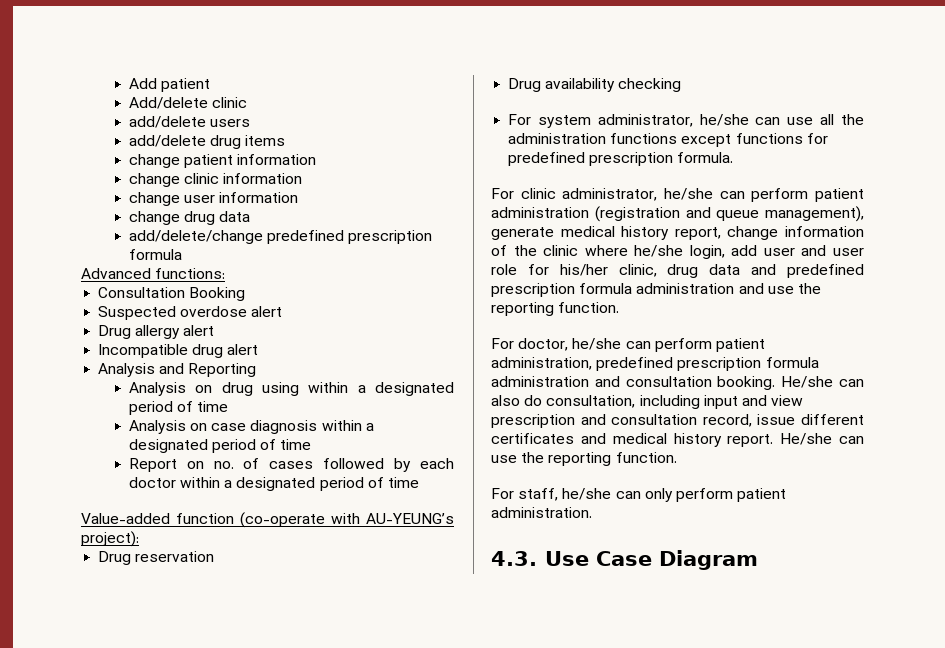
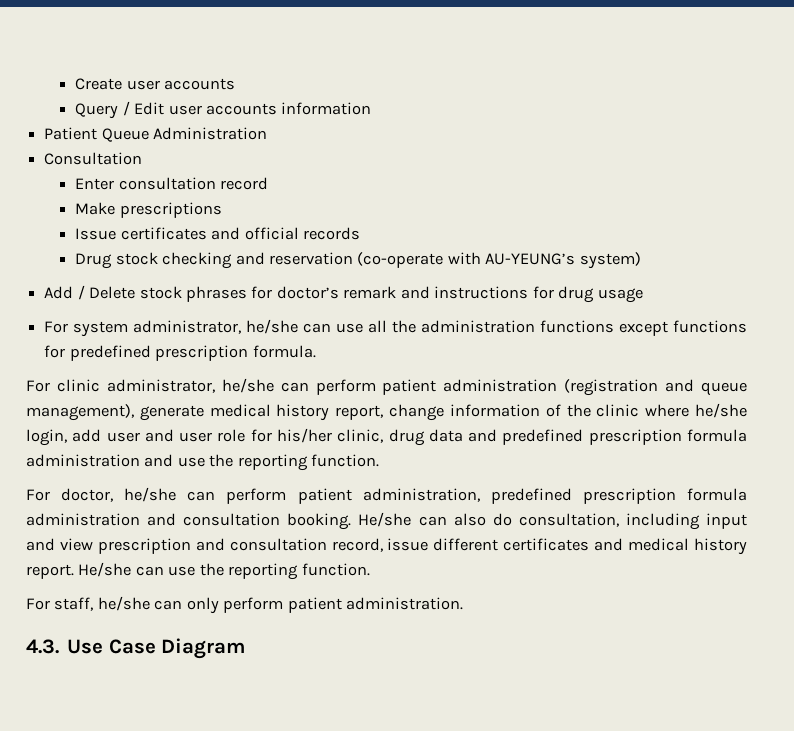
- Add patient
- Add/delete clinic
- add/delete users
- add/delete drug items
- change patient information
- change clinic information
- change user information
- change drug data
- add/delete/change predefined prescription formula
- Advanced functions:
- Consultation Booking
- Suspected overdose alert
- Drug allergy alert
- Incompatible drug alert
- Analysis and Reporting
- Analysis on drug using within a designated period of time
- Analysis on case diagnosis within a designated period of time
- Report on no. of cases followed by each doctor within a designated period of time
- Value-added function (co-operate with AU-YEUNG’s project):
- Drug reservation
- Drug availability checking
+ Create user accounts
+ Query / Edit user accounts information
+ Patient Queue Administration
+ Consultation
+ Enter consultation record
+ Make prescriptions
+ Issue certificates and official records
+ Drug stock checking and reservation (co-operate with AU-YEUNG’s system)
+ Add / Delete stock phrases for doctor’s remark and instructions for drug usage

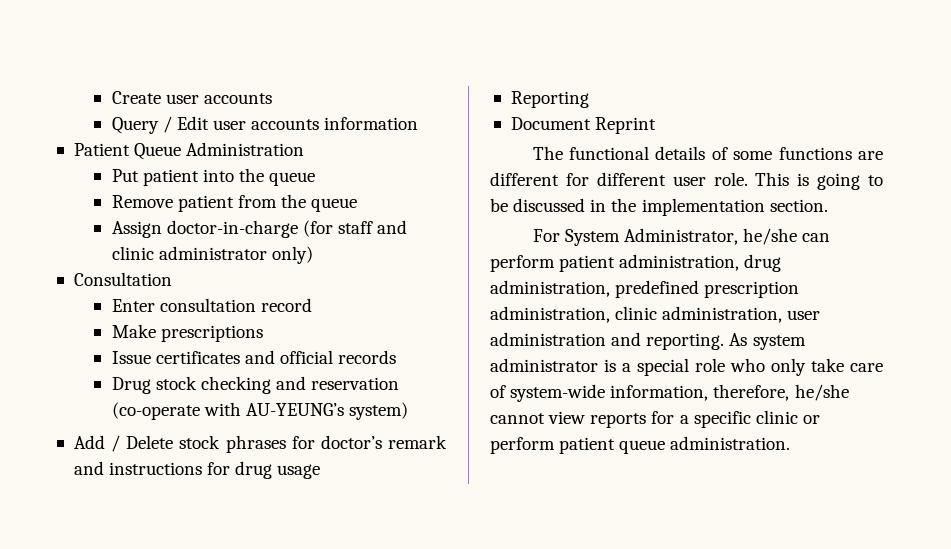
+ Put patient into the queue
+ Remove patient from the queue
+ Assign doctor-in-charge (for staff and clinic administrator only)
- For system administrator, he/she can use all the administration functions except functions for predefined prescription formula.
- For clinic administrator, he/she can perform patient administration (registration and queue management), generate medical history report, change information of the clinic where he/she login, add user and user role for his/her clinic, drug data and predefined prescription formula administration and use the reporting function.
- For doctor, he/she can perform patient administration, predefined prescription formula administration and consultation booking. He/she can also do consultation, including input and view prescription and consultation record, issue different certificates and medical history report. He/she can use the reporting function.
- For staff, he/she can only perform patient administration.
+ Reporting
+ Document Reprint
+ The functional details of some functions are different for different user role. This is going to be discussed in the implementation section.
+ For System Administrator, he/she can perform patient administration, drug administration, predefined prescription administration, clinic administration, user administration and reporting. As system administrator is a special role who only take care of system-wide information, therefore, he/she cannot view reports for a specific clinic or perform patient queue administration.
- 4.3. Use Case Diagram

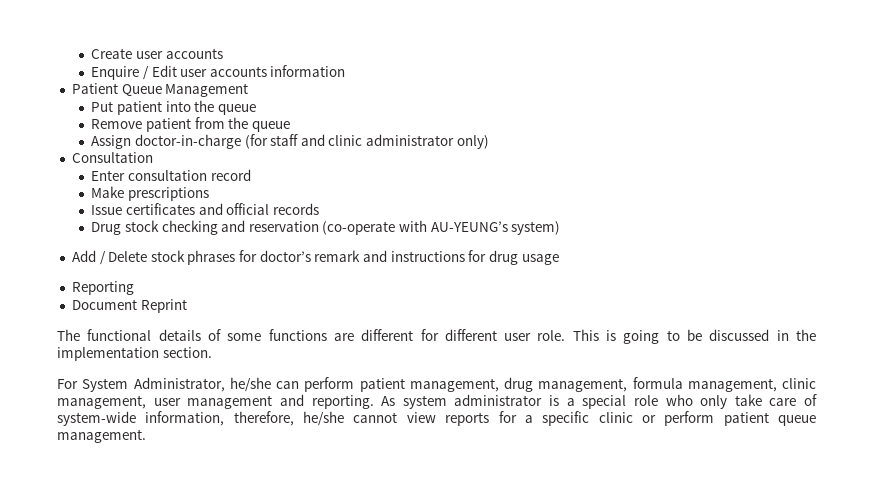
- Query / Edit user accounts information
+ Enquire / Edit user accounts information
- Patient Queue Administration
+ Patient Queue Management
- For System Administrator, he/she can perform patient administration, drug administration, predefined prescription administration, clinic administration, user administration and reporting.
+ For System Administrator, he/she can perform patient management, drug management, formula management, clinic management, user management and reporting.
- As system administrator is a special role who only take care of system-wide information, therefore, he/she cannot view reports for a specific clinic or perform patient queue administration.
+ As system administrator is a special role who only take care of system-wide information, therefore, he/she cannot view reports for a specific clinic or perform patient queue management.

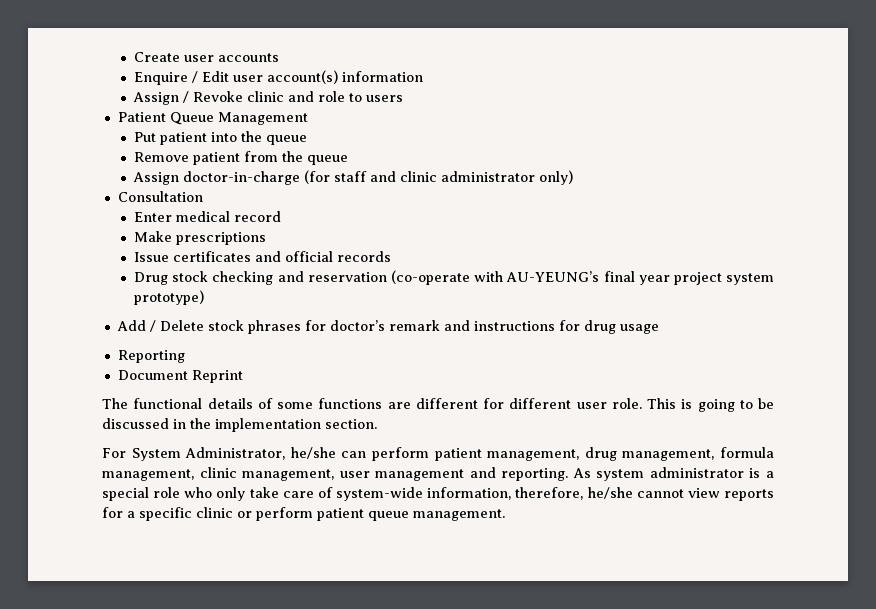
- Enquire / Edit user accounts information
+ Enquire / Edit user account(s) information
+ Assign / Revoke clinic and role to users
- Enter consultation record
+ Enter medical record
- Drug stock checking and reservation (co-operate with AU-YEUNG’s system)
+ Drug stock checking and reservation (co-operate with AU-YEUNG’s final year project system prototype)

